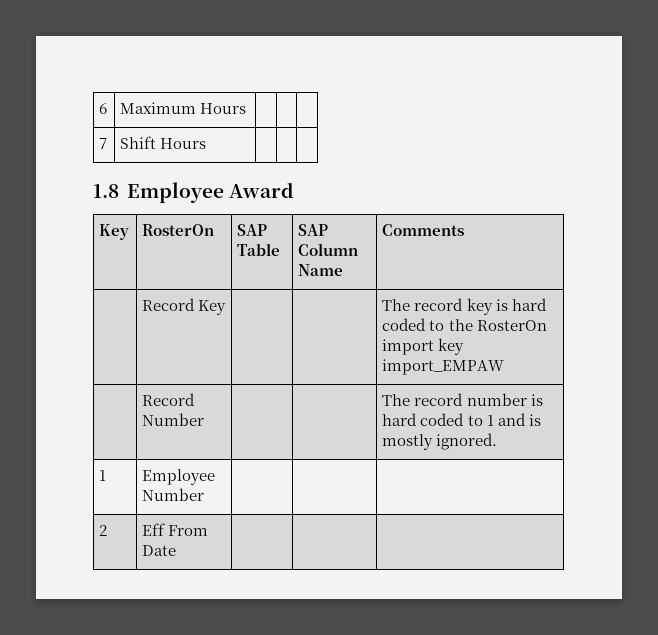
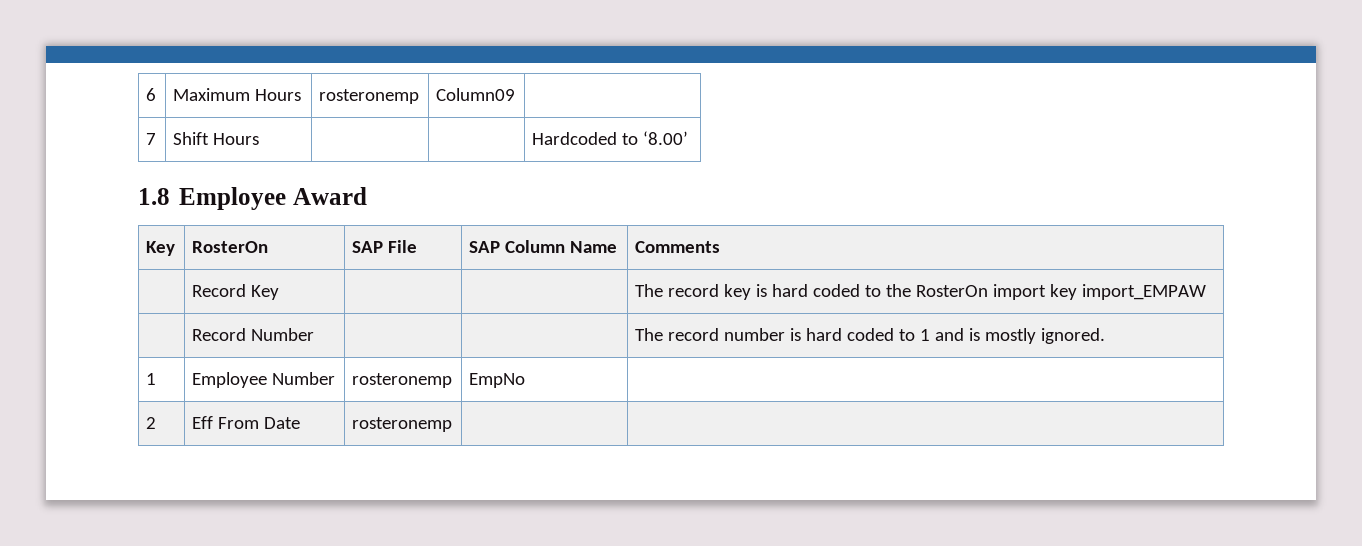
- 6 | Maximum Hours | | |
+ 6 | Maximum Hours | rosteronemp | Column09 |
- 7 | Shift Hours | | |
+ 7 | Shift Hours | | | Hardcoded to ‘8.00’
- Key | RosterOn | SAP Table | SAP Column Name | Comments
+ Key | RosterOn | SAP File | SAP Column Name | Comments
- 1 | Employee Number | | |
+ 1 | Employee Number | rosteronemp | EmpNo |
- 2 | Eff From Date | | |
+ 2 | Eff From Date | rosteronemp | |

